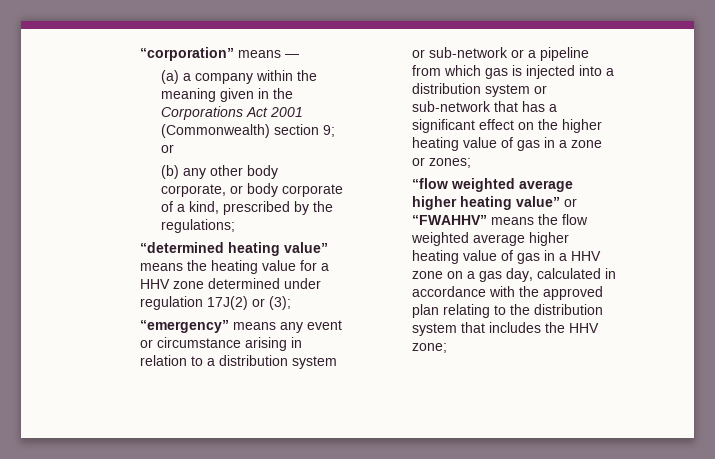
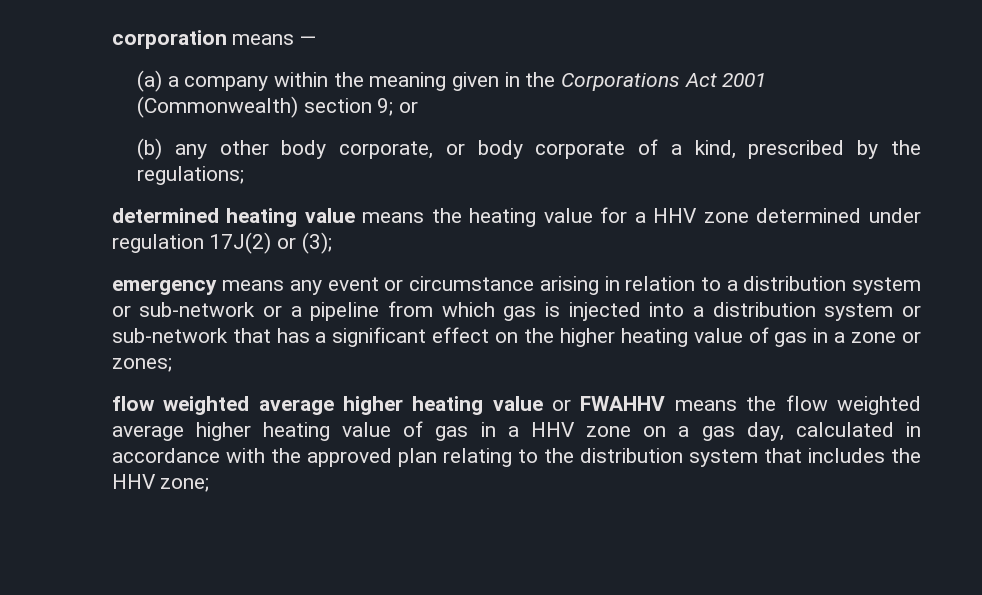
- “corporation” means —
+ corporation means —
- “determined heating value” means the heating value for a HHV zone determined under regulation 17J(2) or (3);
+ determined heating value means the heating value for a HHV zone determined under regulation 17J(2) or (3);
- “emergency” means any event or circumstance arising in relation to a distribution system or sub-network or a pipeline from which gas is injected into a distribution system or sub-network that has a significant effect on the higher heating value of gas in a zone or zones;
+ emergency means any event or circumstance arising in relation to a distribution system or sub-network or a pipeline from which gas is injected into a distribution system or sub-network that has a significant effect on the higher heating value of gas in a zone or zones;
- “flow weighted average higher heating value” or “FWAHHV” means the flow weighted average higher heating value of gas in a HHV zone on a gas day, calculated in accordance with the approved plan relating to the distribution system that includes the HHV zone;
+ flow weighted average higher heating value or FWAHHV means the flow weighted average higher heating value of gas in a HHV zone on a gas day, calculated in accordance with the approved plan relating to the distribution system that includes the HHV zone;

